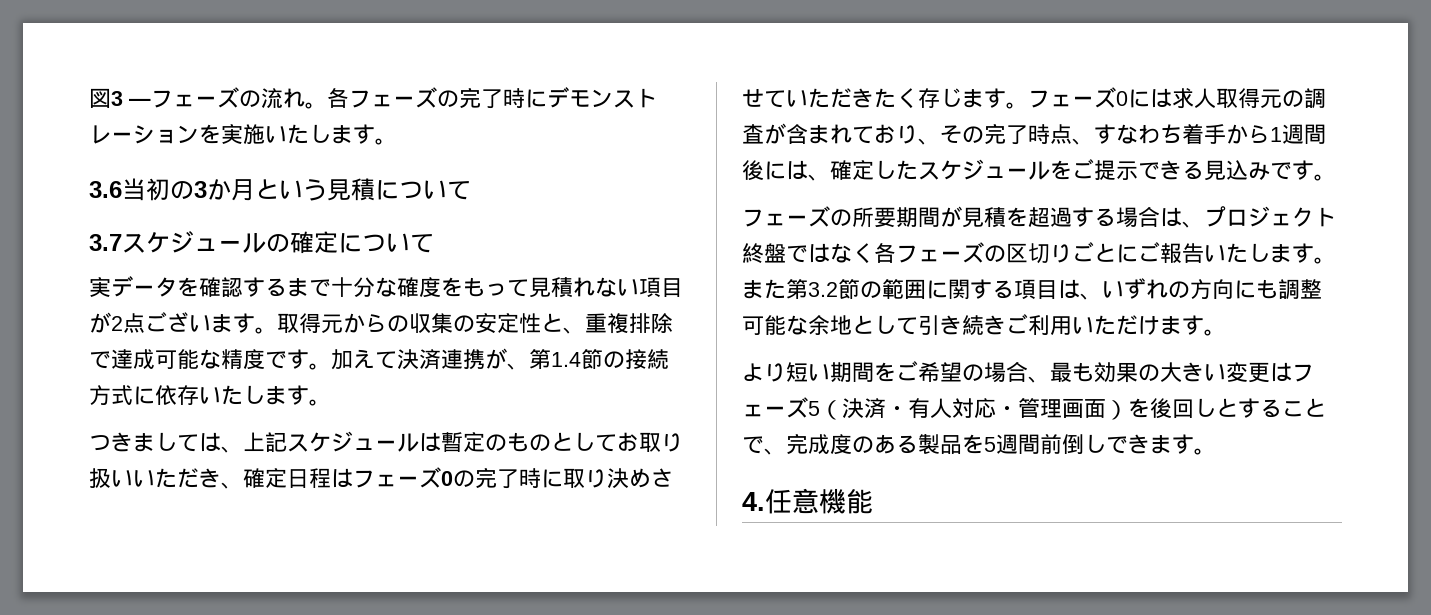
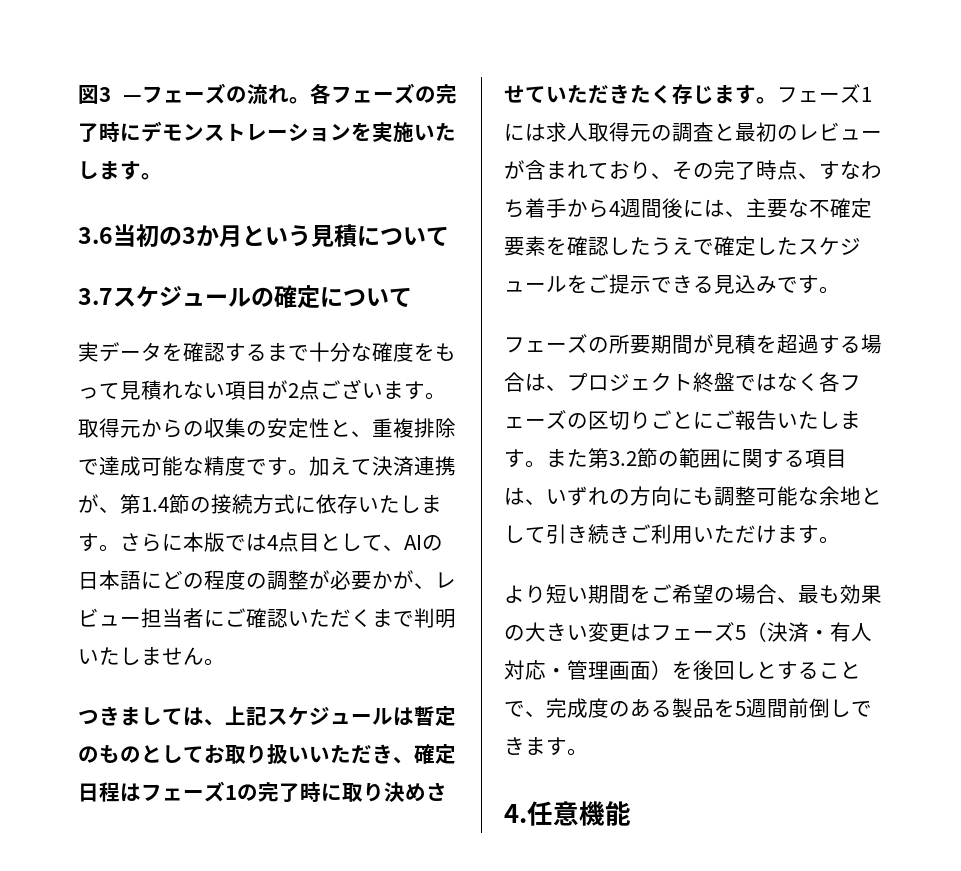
+ さらに本版では4点目として、AIの日本語にどの程度の調整が必要かが、レビュー担当者にご確認いただくまで判明いたしません。
- つきましては、上記スケジュールは暫定のものとしてお取り扱いいただき、確定日程はフェーズ0の完了時に取り決めさせていただきたく存じます。
+ つきましては、上記スケジュールは暫定のものとしてお取り扱いいただき、確定日程はフェーズ1の完了時に取り決めさせていただきたく存じます。
- フェーズ0には求人取得元の調査が含まれており、その完了時点、すなわち着手から1週間後には、確定したスケジュールをご提示できる見込みです。
+ フェーズ1には求人取得元の調査と最初のレビューが含まれており、その完了時点、すなわち着手から4週間後には、主要な不確定要素を確認したうえで確定したスケジュールをご提示できる見込みです。

